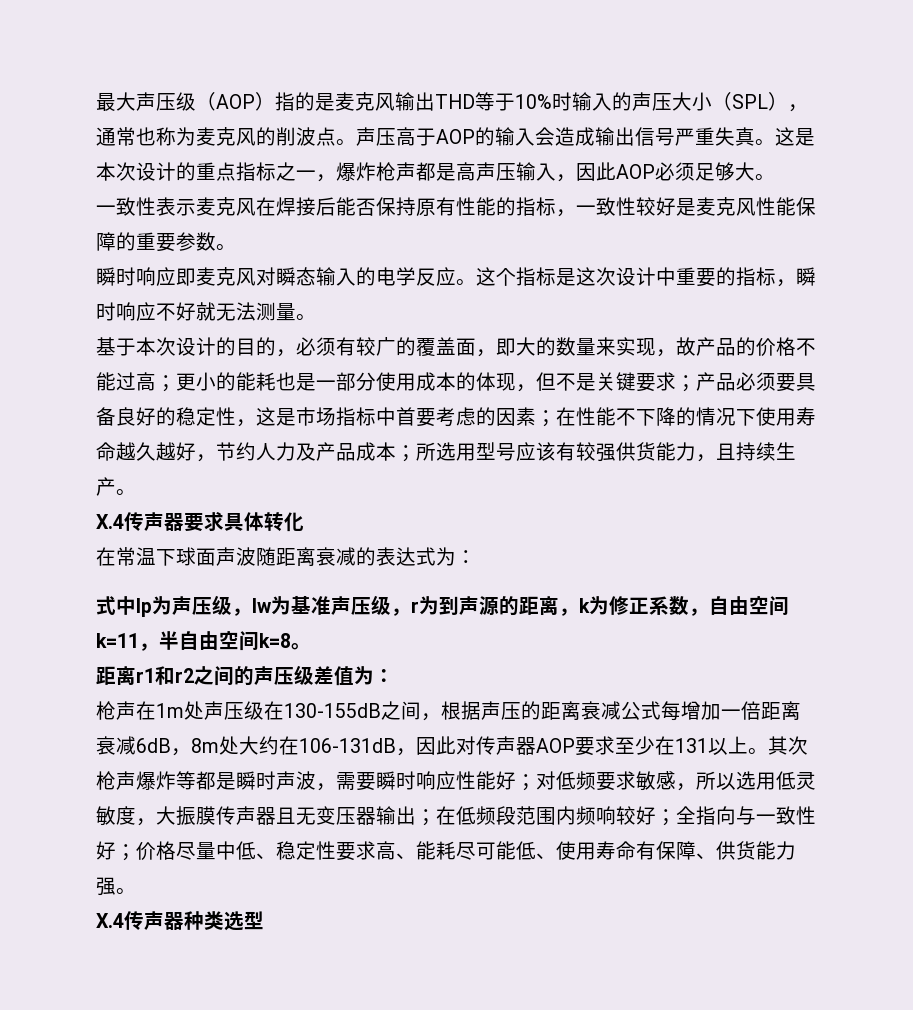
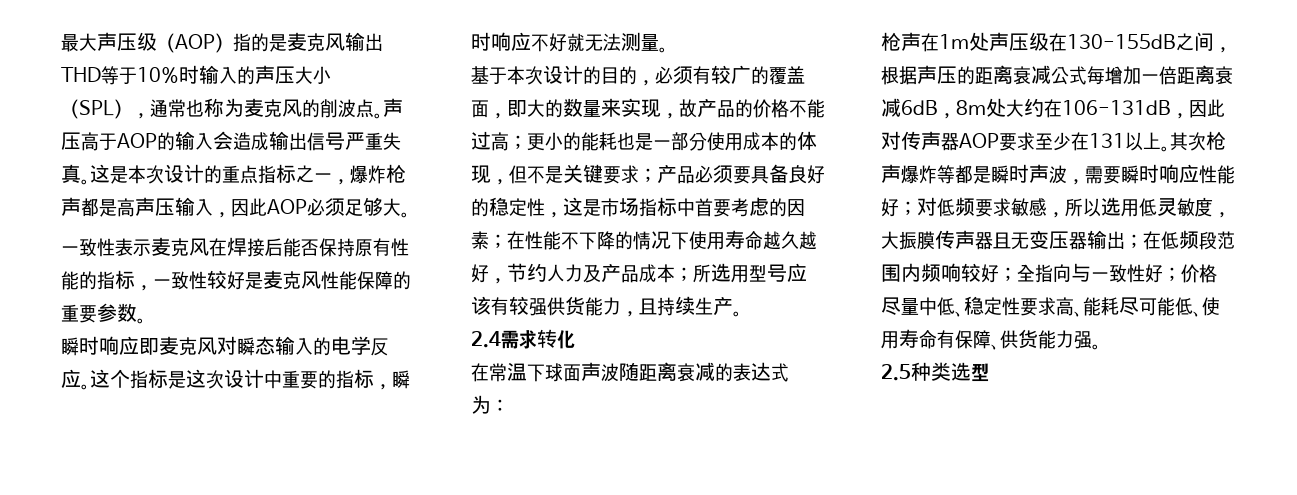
- X.4传声器要求具体转化
+ 2.4需求转化
- 式中lp为声压级，lw为基准声压级，r为到声源的距离，k为修正系数，自由空间k=11，半自由空间k=8。
- 距离r1和r2之间的声压级差值为：
- X.4传声器种类选型
+ 2.5种类选型

